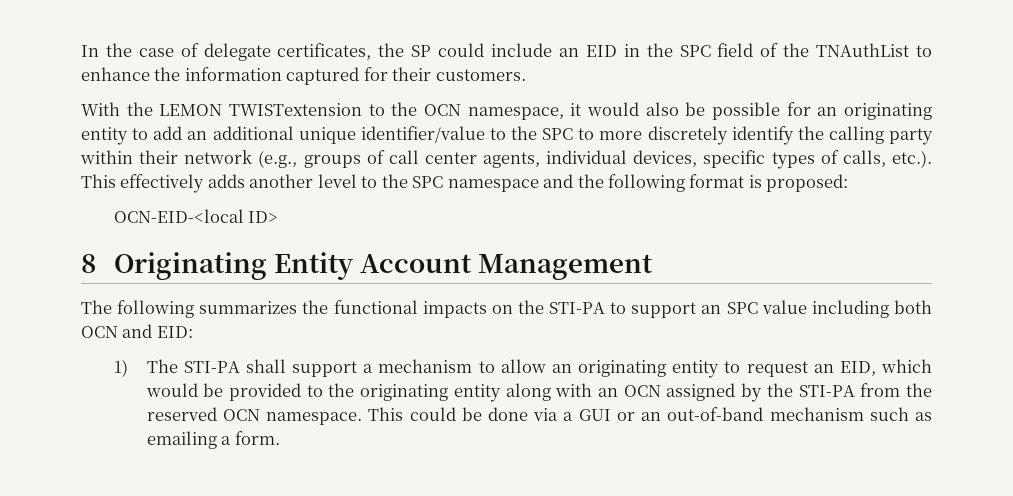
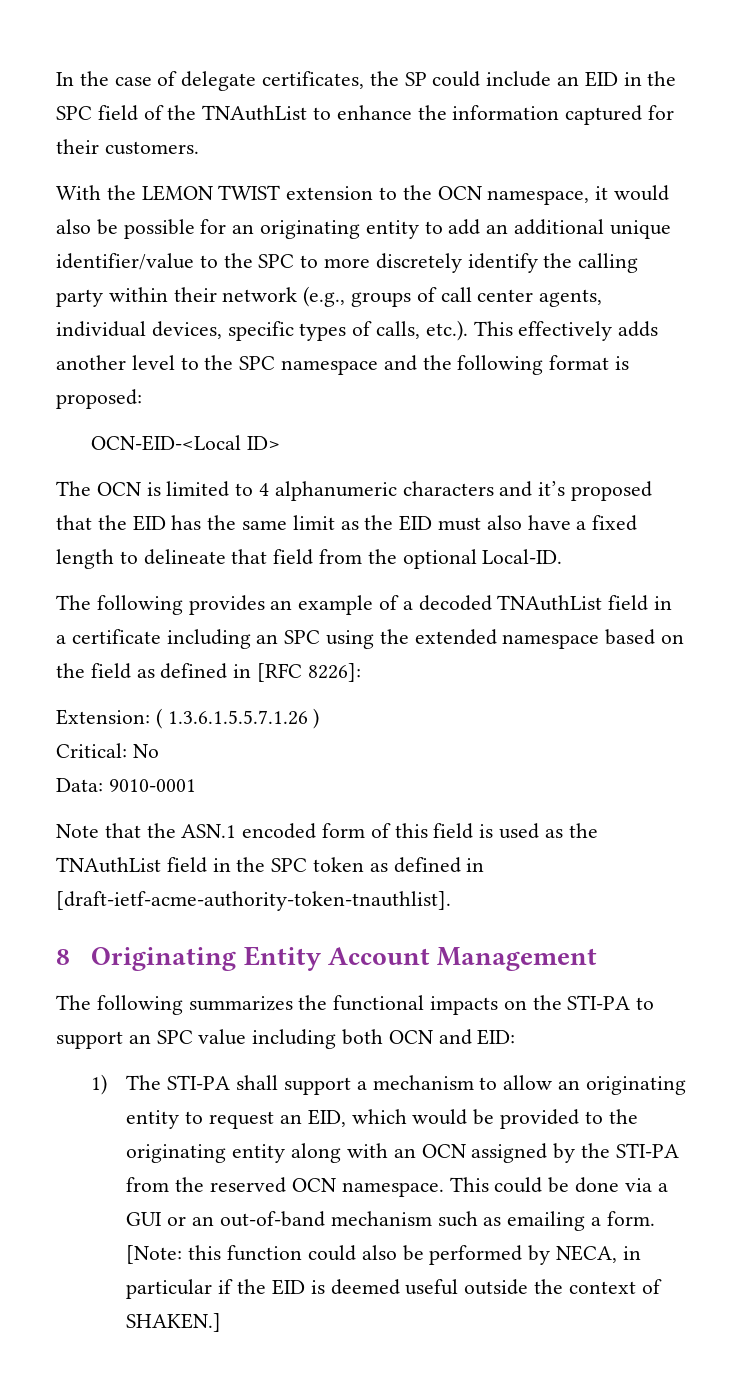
- With the LEMON TWISTextension to the OCN namespace, it would also be possible for an originating entity to add an additional unique identifier/value to the SPC to more discretely identify the calling party within their network (e.g., groups of call center agents, individual devices, specific types of calls, etc.). This effectively adds another level to the SPC namespace and the following format is proposed:
+ With the LEMON TWIST extension to the OCN namespace, it would also be possible for an originating entity to add an additional unique identifier/value to the SPC to more discretely identify the calling party within their network (e.g., groups of call center agents, individual devices, specific types of calls, etc.). This effectively adds another level to the SPC namespace and the following format is proposed:
- OCN-EID-<local ID>
+ OCN-EID-<Local ID>
+ The OCN is limited to 4 alphanumeric characters and it’s proposed that the EID has the same limit as the EID must also have a fixed length to delineate that field from the optional Local-ID.
+ The following provides an example of a decoded TNAuthList field in a certificate including an SPC using the extended namespace based on the field as defined in [RFC 8226]:
+ Extension: ( 1.3.6.1.5.5.7.1.26 )
+ Critical: No
+ Data: 9010-0001
+ Note that the ASN.1 encoded form of this field is used as the TNAuthList field in the SPC token as defined in [draft-ietf-acme-authority-token-tnauthlist].
+ [Note: this function could also be performed by NECA, in particular if the EID is deemed useful outside the context of SHAKEN.]

